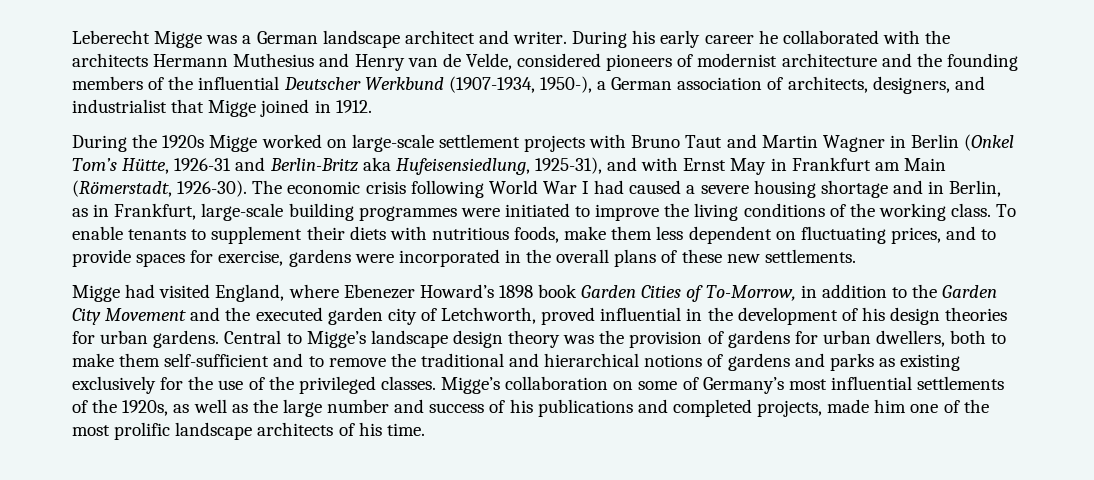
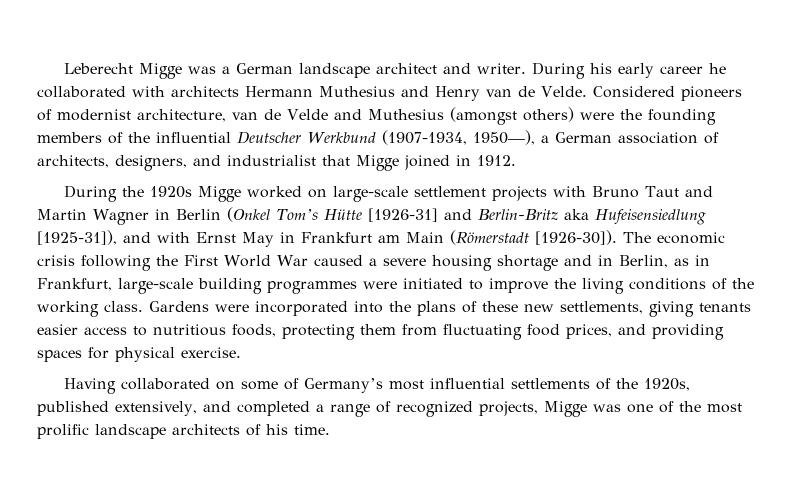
- During his early career he collaborated with the architects Hermann Muthesius and Henry van de Velde, considered pioneers of modernist architecture and the founding members of the influential Deutscher Werkbund (1907-1934, 1950-), a German association of architects, designers, and industrialist that Migge joined in 1912.
+ During his early career he collaborated with architects Hermann Muthesius and Henry van de Velde. Considered pioneers of modernist architecture, van de Velde and Muthesius (amongst others) were the founding members of the influential Deutscher Werkbund (1907-1934, 1950—), a German association of architects, designers, and industrialist that Migge joined in 1912.
- During the 1920s Migge worked on large-scale settlement projects with Bruno Taut and Martin Wagner in Berlin (Onkel Tom’s Hütte, 1926-31 and Berlin-Britz aka Hufeisensiedlung, 1925-31), and with Ernst May in Frankfurt am Main (Römerstadt, 1926-30).
+ During the 1920s Migge worked on large-scale settlement projects with Bruno Taut and Martin Wagner in Berlin (Onkel Tom’s Hütte [1926-31] and Berlin-Britz aka Hufeisensiedlung [1925-31]), and with Ernst May in Frankfurt am Main (Römerstadt [1926-30]).
- The economic crisis following World War I had caused a severe housing shortage and in Berlin, as in Frankfurt, large-scale building programmes were initiated to improve the living conditions of the working class.
+ The economic crisis following the First World War caused a severe housing shortage and in Berlin, as in Frankfurt, large-scale building programmes were initiated to improve the living conditions of the working class.
- To enable tenants to supplement their diets with nutritious foods, make them less dependent on fluctuating prices, and to provide spaces for exercise, gardens were incorporated in the overall plans of these new settlements.
- Migge had visited England, where Ebenezer Howard’s 1898 book Garden Cities of To-Morrow, in addition to the Garden City Movement and the executed garden city of Letchworth, proved influential in the development of his design theories for urban gardens. Central to Migge’s landscape design theory was the provision of gardens for urban dwellers, both to make them self-sufficient and to remove the traditional and hierarchical notions of gardens and parks as existing exclusively for the use of the privileged classes. Migge’s collaboration on some of Germany’s most influential settlements of the 1920s, as well as the large number and success of his publications and completed projects, made him one of the most prolific landscape architects of his time.
+ Gardens were incorporated into the plans of these new settlements, giving tenants easier access to nutritious foods, protecting them from fluctuating food prices, and providing spaces for physical exercise.
+ Having collaborated on some of Germany’s most influential settlements of the 1920s, published extensively, and completed a range of recognized projects, Migge was one of the most prolific landscape architects of his time.

